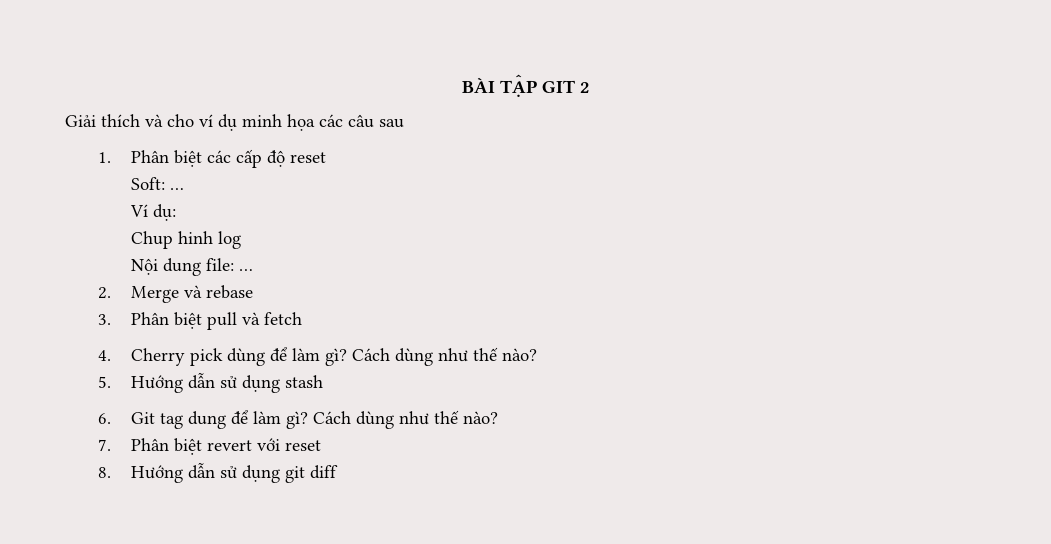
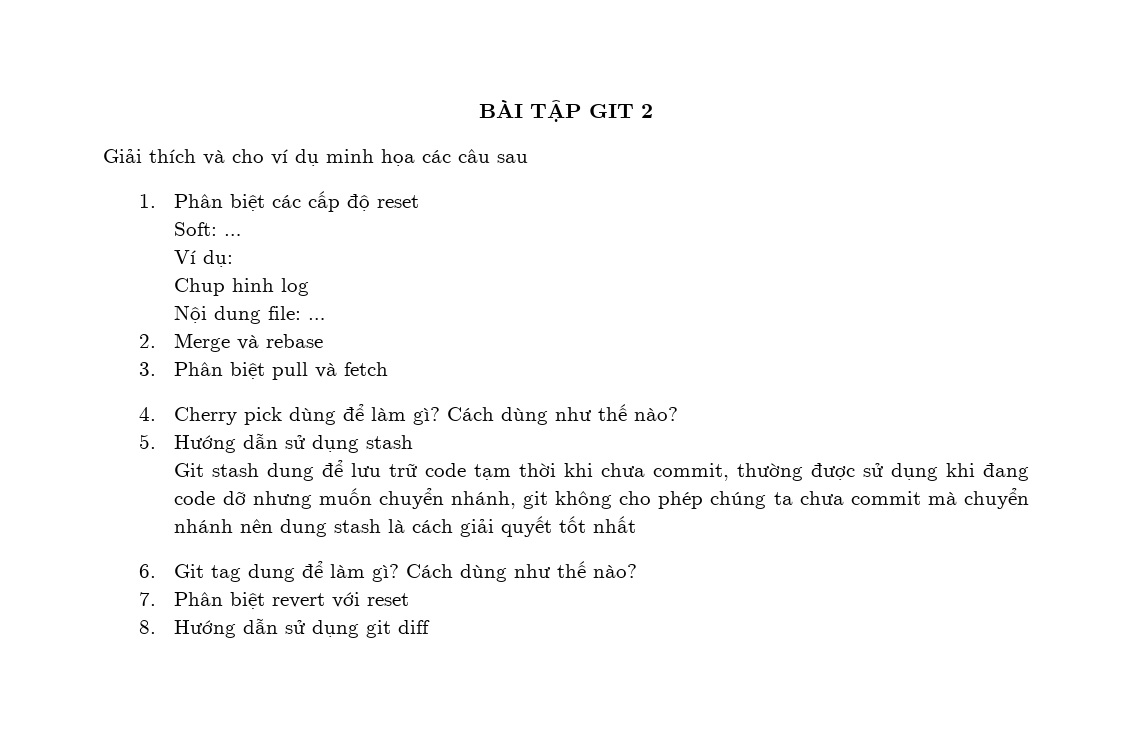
+ Git stash dung để lưu trữ code tạm thời khi chưa commit, thường được sử dụng khi đang code dỡ nhưng muốn chuyển nhánh, git không cho phép chúng ta chưa commit mà chuyển nhánh nên dung stash là cách giải quyết tốt nhất

